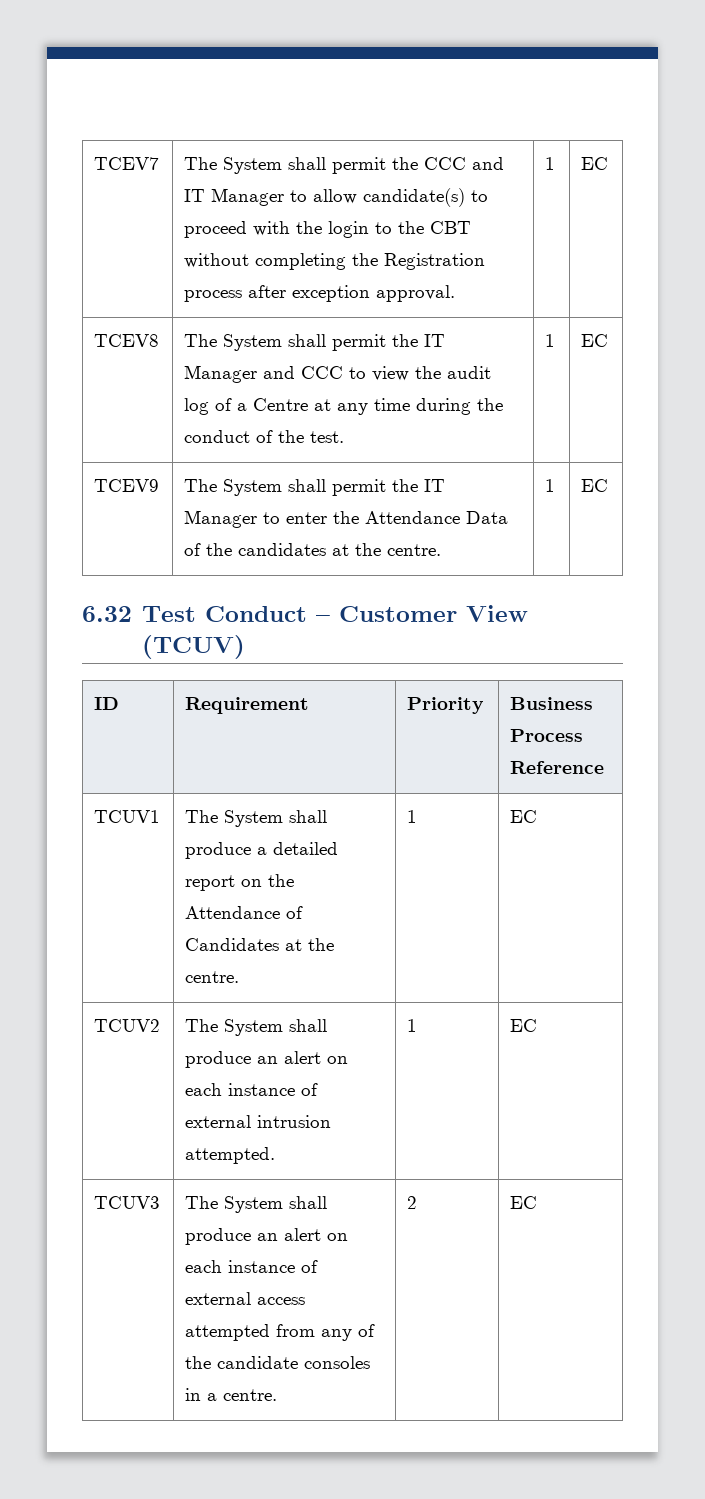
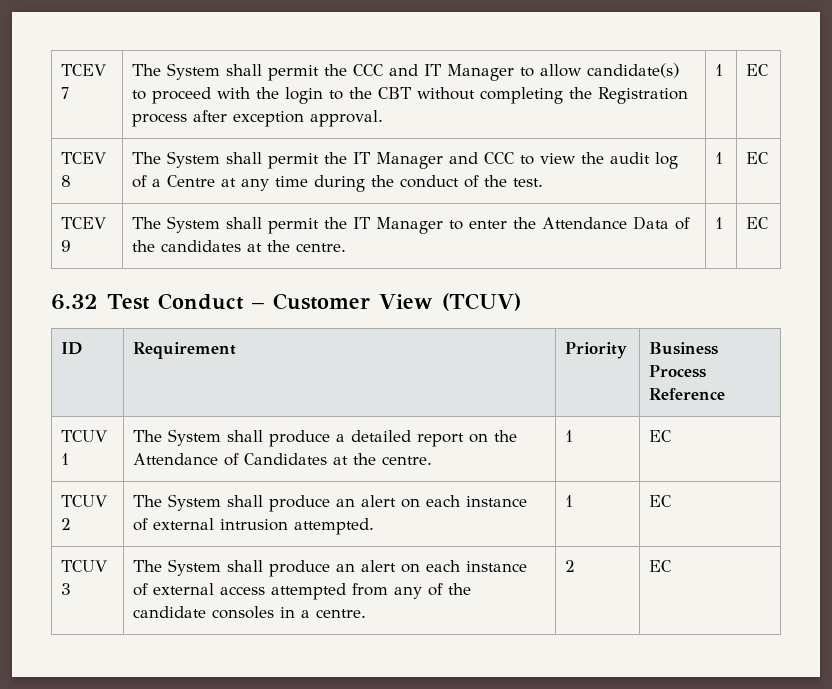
- TCEV7 | The System shall permit the CCC and IT Manager to allow candidate(s) to proceed with the login to the CBT without completing the Registration process after exception approval. | 1 | EC
+ TCEV 7 | The System shall permit the CCC and IT Manager to allow candidate(s) to proceed with the login to the CBT without completing the Registration process after exception approval. | 1 | EC
- TCEV8 | The System shall permit the IT Manager and CCC to view the audit log of a Centre at any time during the conduct of the test. | 1 | EC
+ TCEV 8 | The System shall permit the IT Manager and CCC to view the audit log of a Centre at any time during the conduct of the test. | 1 | EC
- TCEV9 | The System shall permit the IT Manager to enter the Attendance Data of the candidates at the centre. | 1 | EC
+ TCEV 9 | The System shall permit the IT Manager to enter the Attendance Data of the candidates at the centre. | 1 | EC
- TCUV1 | The System shall produce a detailed report on the Attendance of Candidates at the centre. | 1 | EC
+ TCUV 1 | The System shall produce a detailed report on the Attendance of Candidates at the centre. | 1 | EC
- TCUV2 | The System shall produce an alert on each instance of external intrusion attempted. | 1 | EC
+ TCUV 2 | The System shall produce an alert on each instance of external intrusion attempted. | 1 | EC
- TCUV3 | The System shall produce an alert on each instance of external access attempted from any of the candidate consoles in a centre. | 2 | EC
+ TCUV 3 | The System shall produce an alert on each instance of external access attempted from any of the candidate consoles in a centre. | 2 | EC

